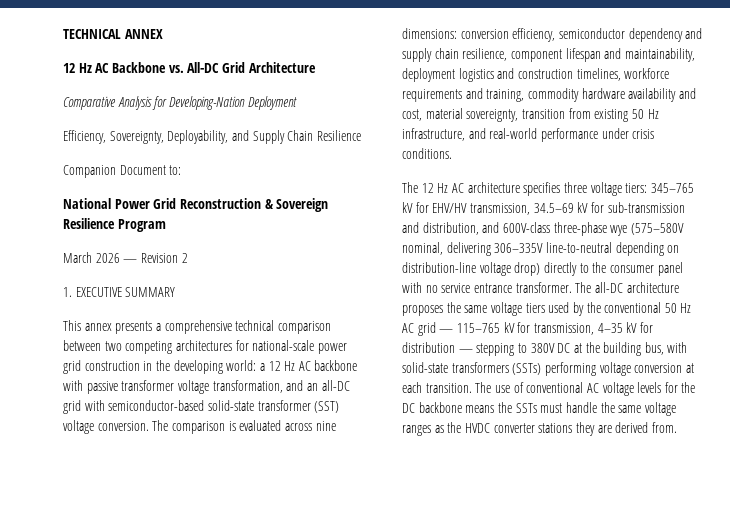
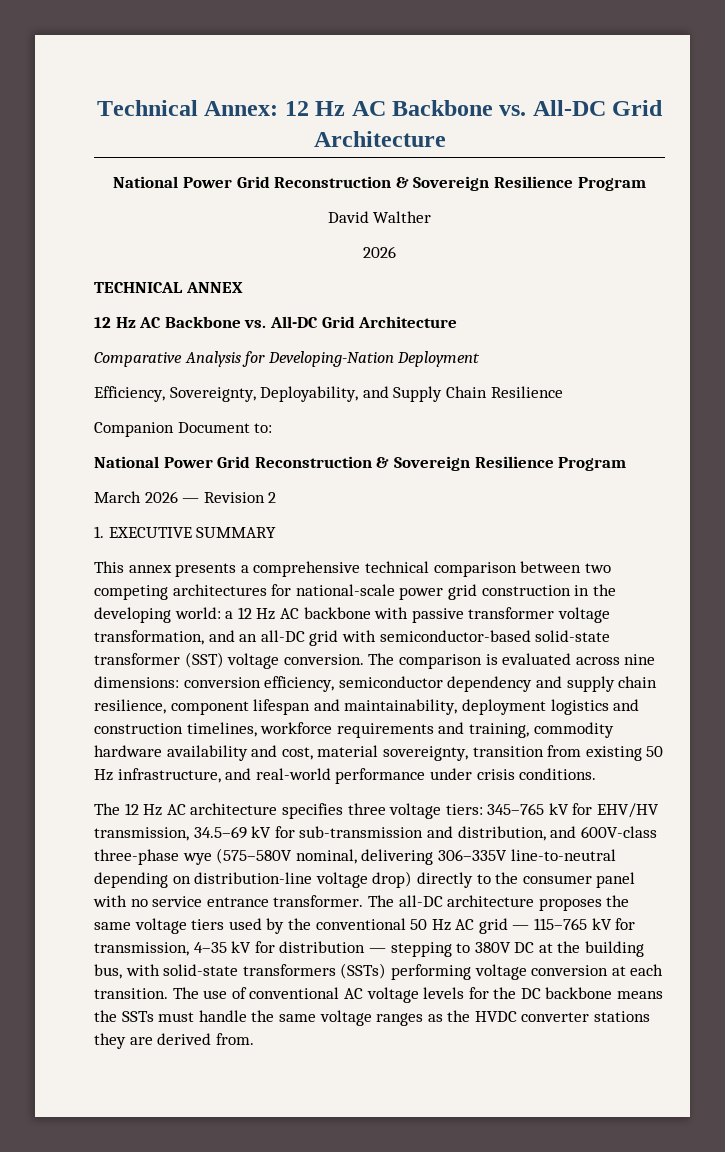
+ Technical Annex: 12 Hz AC Backbone vs. All-DC Grid Architecture
+ National Power Grid Reconstruction & Sovereign Resilience Program
+ David Walther
+ 2026

